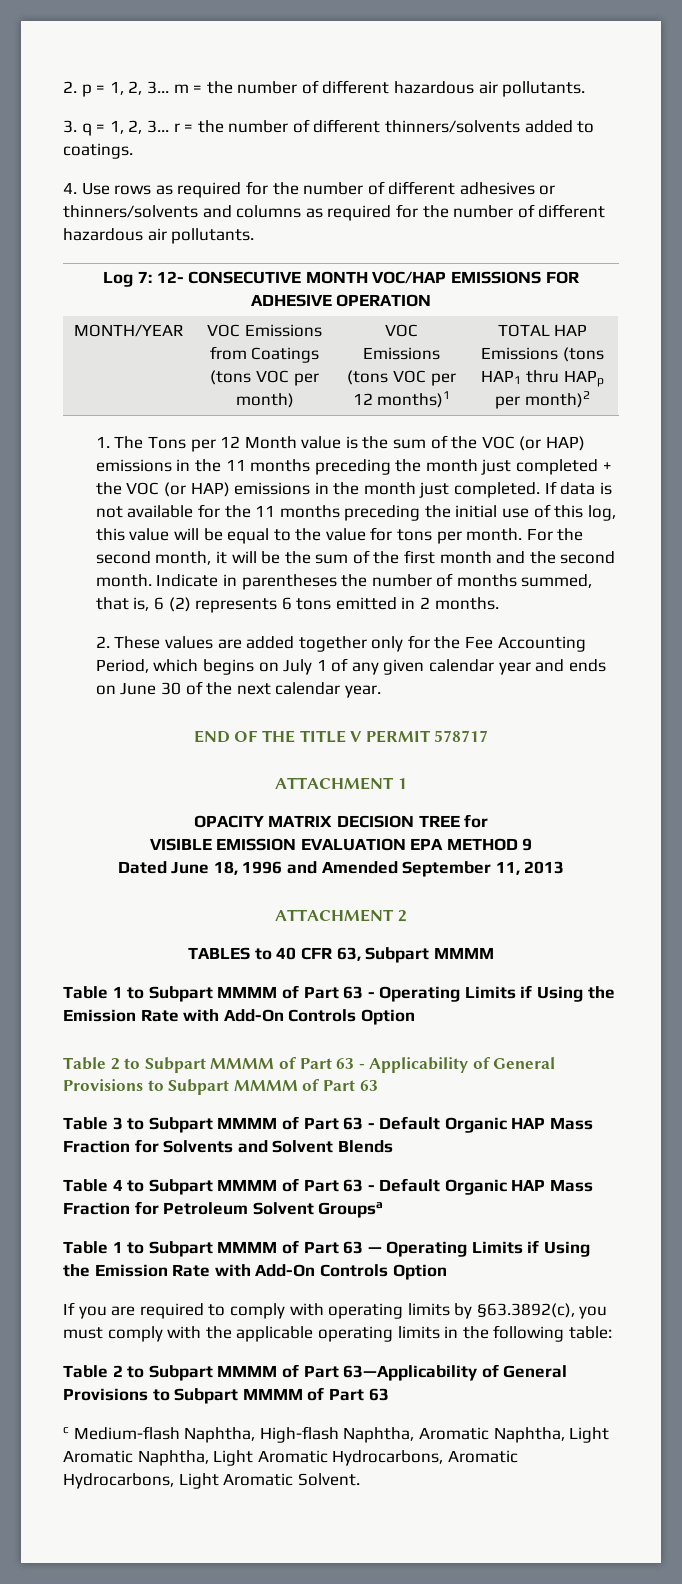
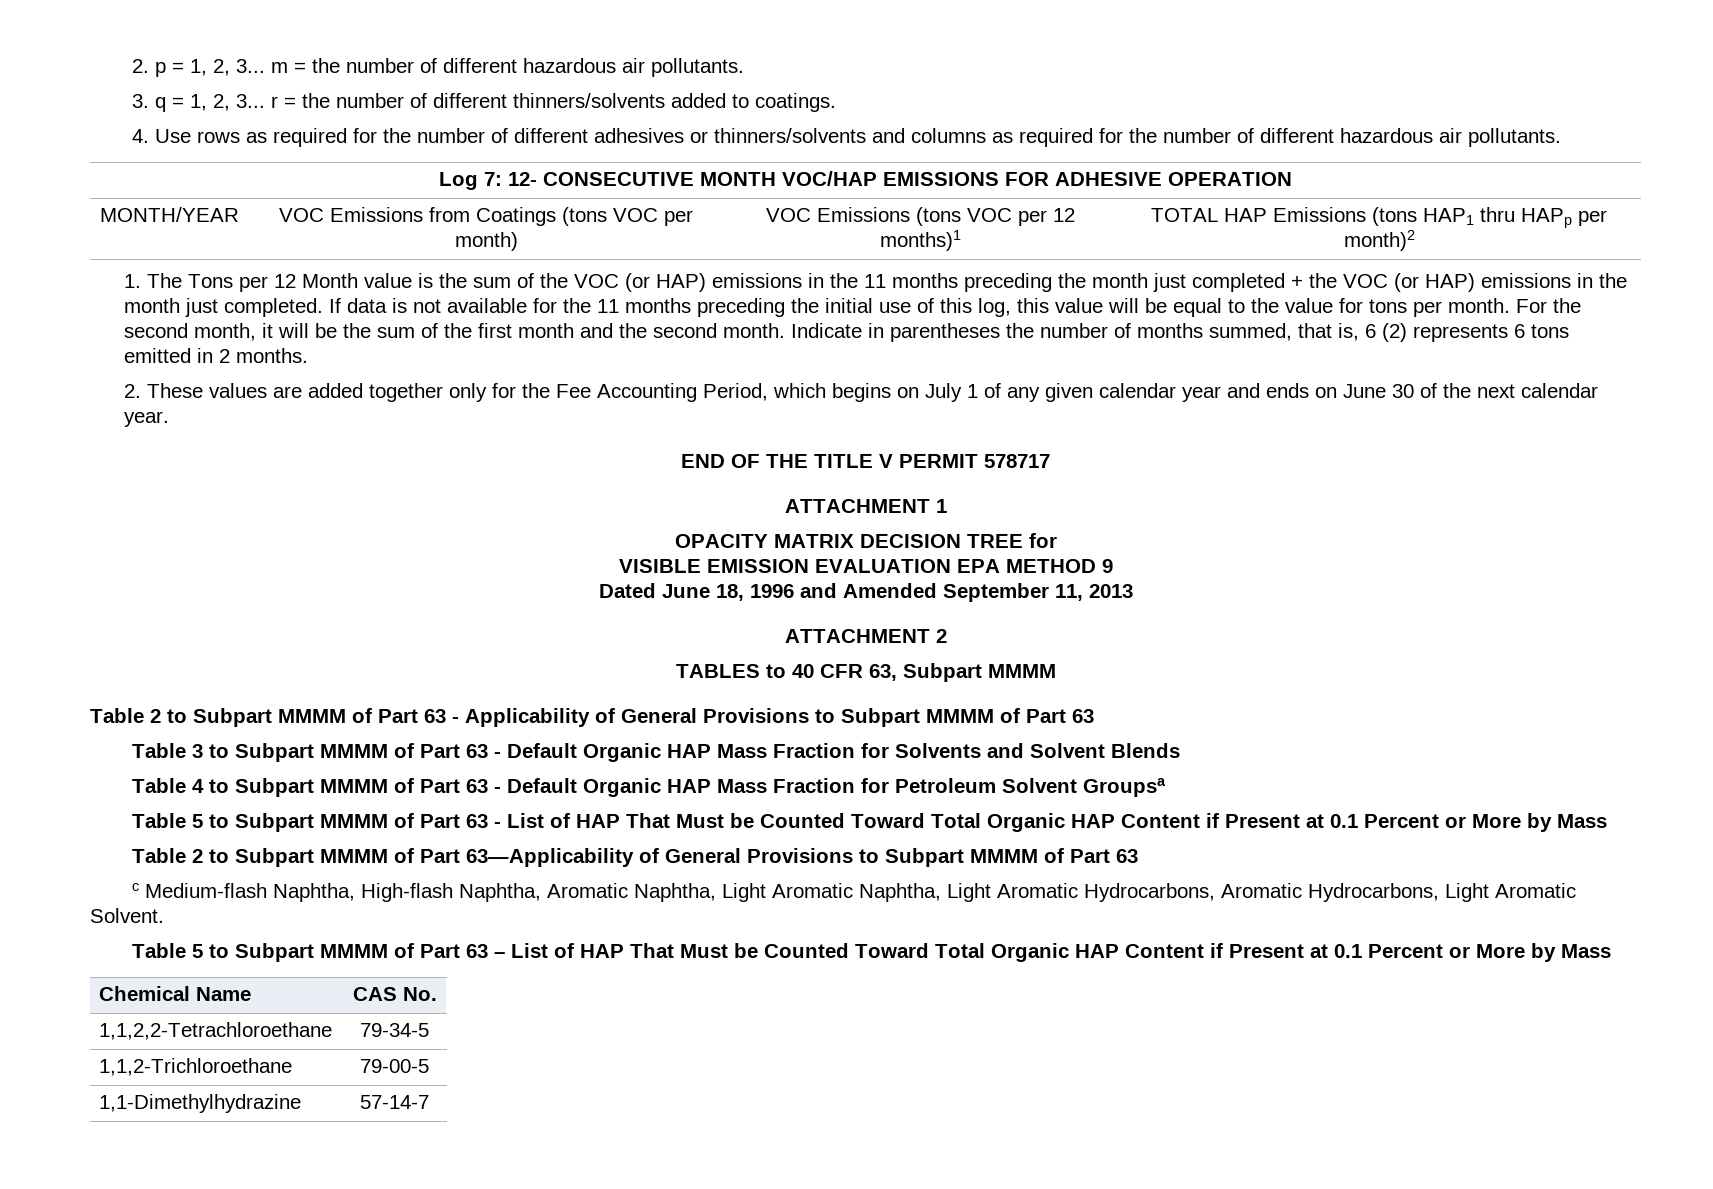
- Table 1 to Subpart MMMM of Part 63 - Operating Limits if Using the Emission Rate with Add-On Controls Option
  Table 4 to Subpart MMMM of Part 63 - Default Organic HAP Mass Fraction for Petroleum Solvent Groupsa
- Table 1 to Subpart MMMM of Part 63 — Operating Limits if Using the Emission Rate with Add-On Controls Option
- If you are required to comply with operating limits by §63.3892(c), you must comply with the applicable operating limits in the following table:
+ Table 5 to Subpart MMMM of Part 63 - List of HAP That Must be Counted Toward Total Organic HAP Content if Present at 0.1 Percent or More by Mass
  c Medium-flash Naphtha, High-flash Naphtha, Aromatic Naphtha, Light Aromatic Naphtha, Light Aromatic Hydrocarbons, Aromatic Hydrocarbons, Light Aromatic Solvent.
+ Table 5 to Subpart MMMM of Part 63 – List of HAP That Must be Counted Toward Total Organic HAP Content if Present at 0.1 Percent or More by Mass
+ Chemical Name | CAS No.
+ 1,1,2,2-Tetrachloroethane | 79-34-5
+ 1,1,2-Trichloroethane | 79-00-5
+ 1,1-Dimethylhydrazine | 57-14-7

